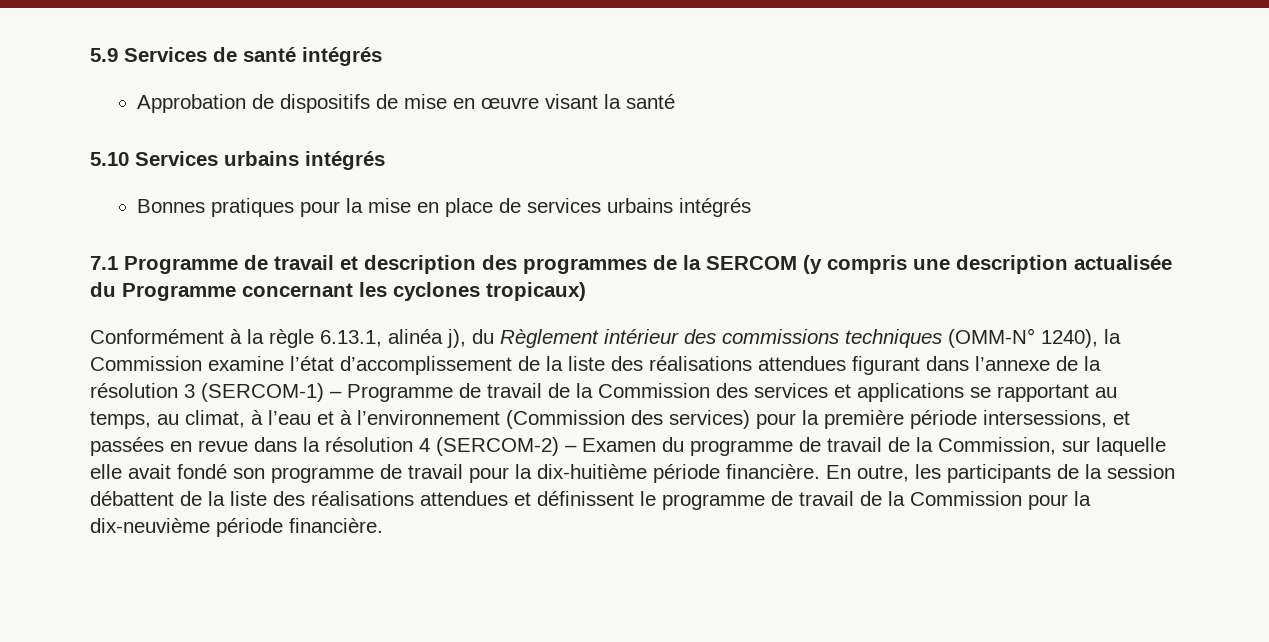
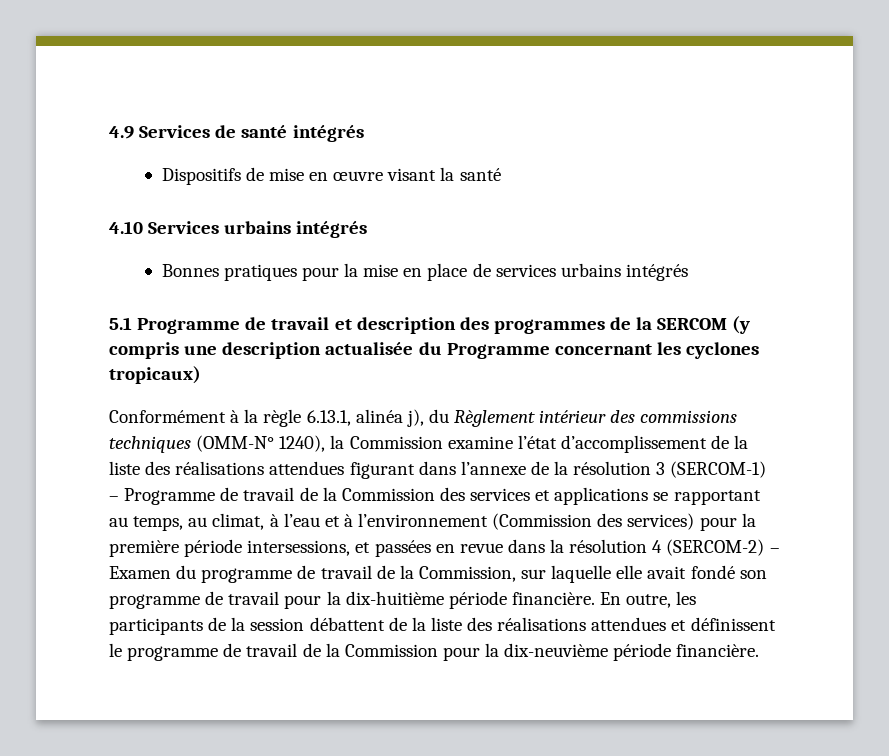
- 5.9 Services de santé intégrés
+ 4.9 Services de santé intégrés
- Approbation de dispositifs de mise en œuvre visant la santé
+ Dispositifs de mise en œuvre visant la santé
- 5.10 Services urbains intégrés
+ 4.10 Services urbains intégrés
- 7.1 Programme de travail et description des programmes de la SERCOM (y compris une description actualisée du Programme concernant les cyclones tropicaux)
+ 5.1 Programme de travail et description des programmes de la SERCOM (y compris une description actualisée du Programme concernant les cyclones tropicaux)

